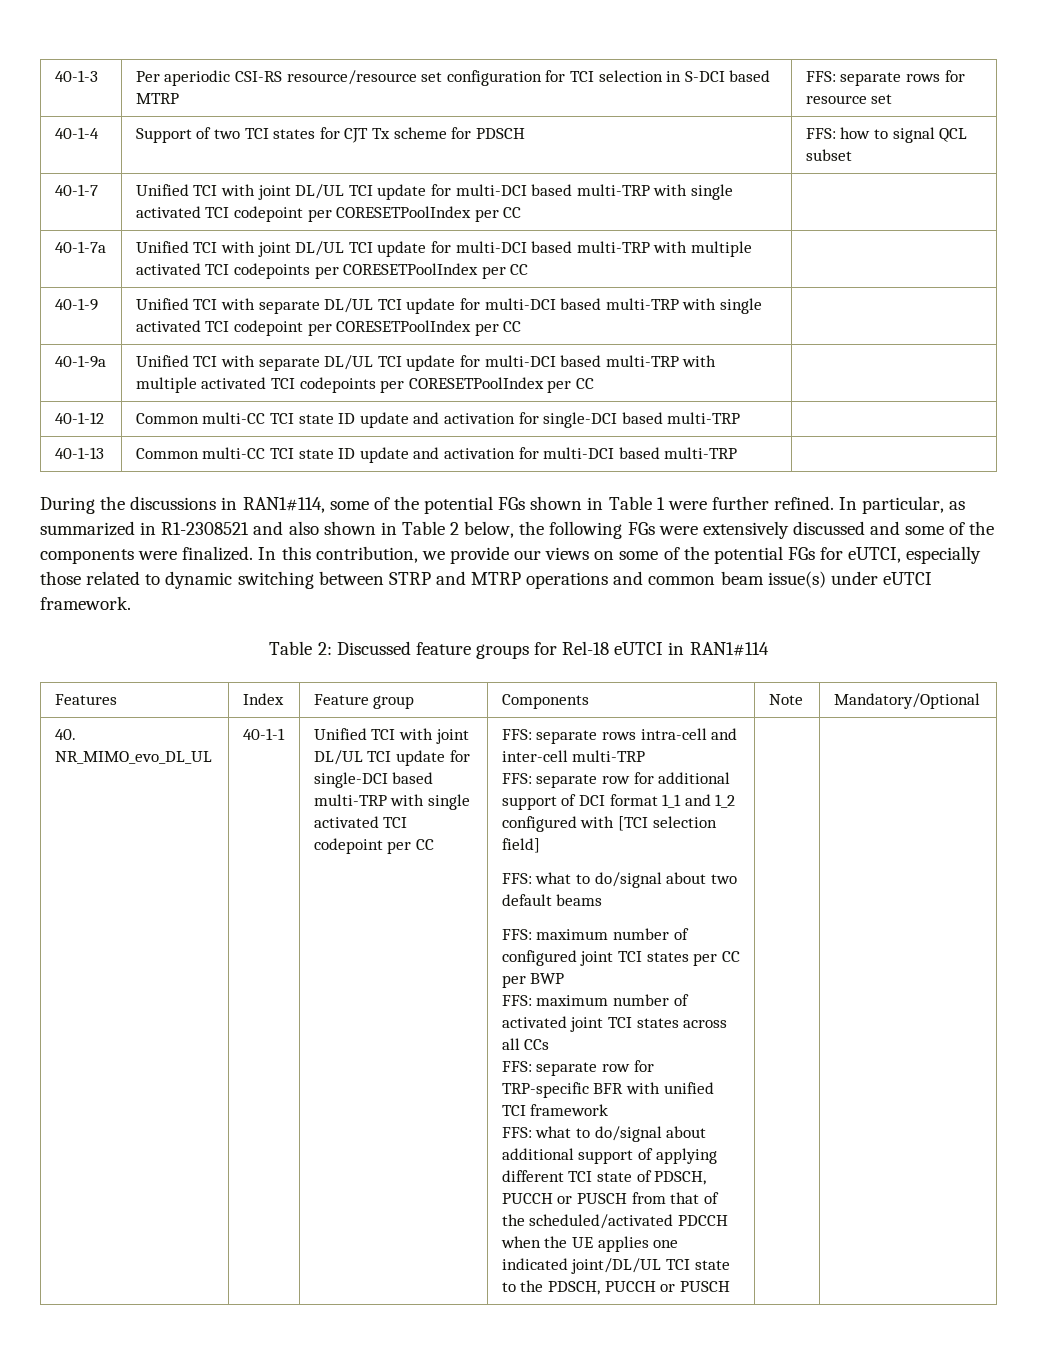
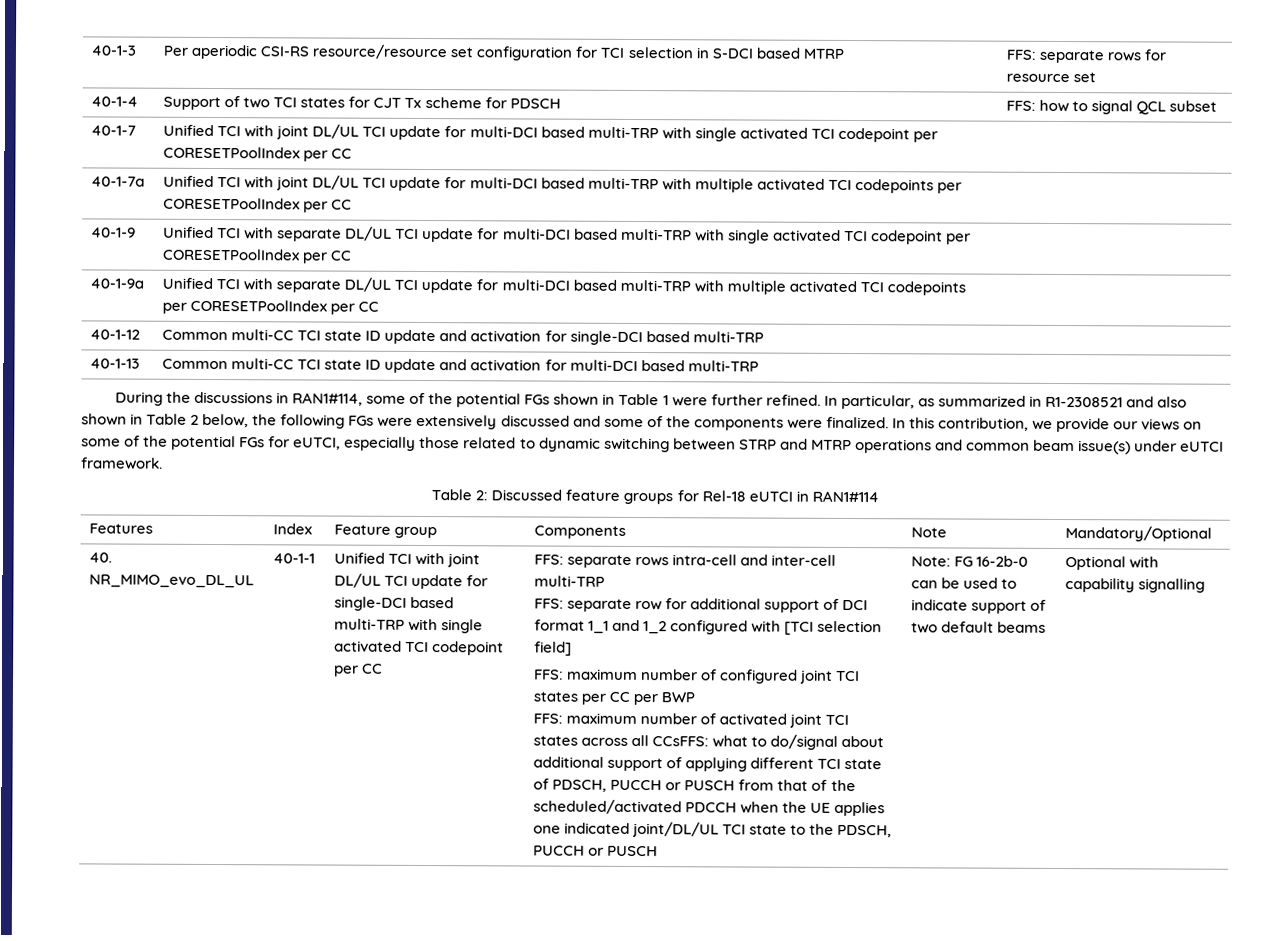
- FFS: what to do/signal about two default beams
- FFS: maximum number of activated joint TCI states across all CCs
- FFS: separate row for TRP-specific BFR with unified TCI framework
- FFS: what to do/signal about additional support of applying different TCI state of PDSCH, PUCCH or PUSCH from that of the scheduled/activated PDCCH when the UE applies one indicated joint/DL/UL TCI state to the PDSCH, PUCCH or PUSCH
+ FFS: maximum number of activated joint TCI states across all CCsFFS: what to do/signal about additional support of applying different TCI state of PDSCH, PUCCH or PUSCH from that of the scheduled/activated PDCCH when the UE applies one indicated joint/DL/UL TCI state to the PDSCH, PUCCH or PUSCH
+ Note: FG 16-2b-0 can be used to indicate support of two default beams | Optional with capability signalling

